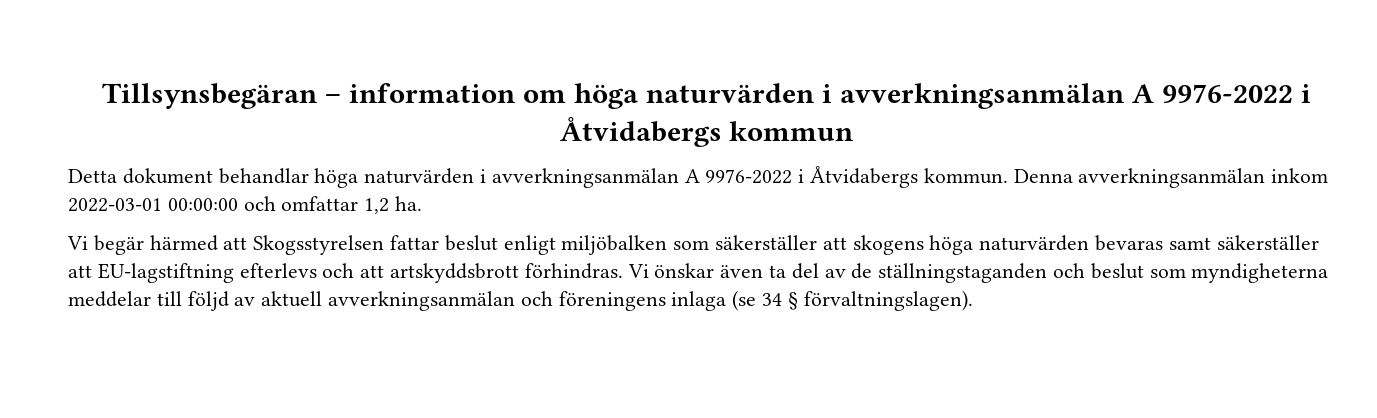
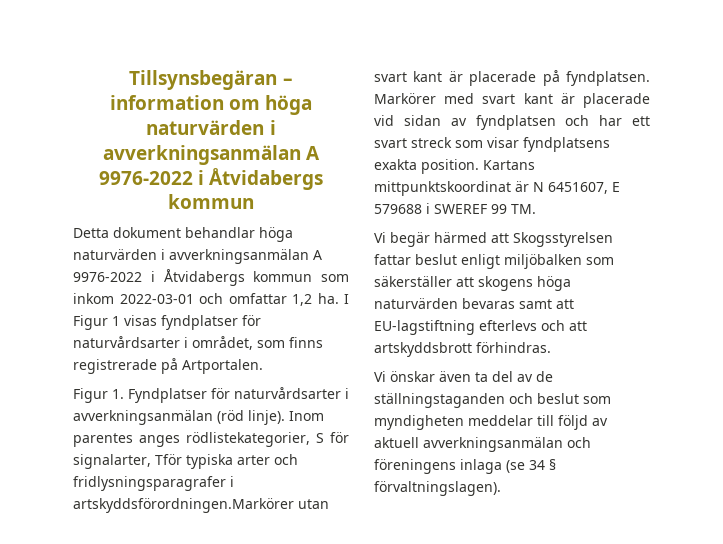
- Detta dokument behandlar höga naturvärden i avverkningsanmälan A 9976-2022 i Åtvidabergs kommun. Denna avverkningsanmälan inkom 2022-03-01 00:00:00 och omfattar 1,2 ha.
+ Detta dokument behandlar höga naturvärden i avverkningsanmälan A 9976-2022 i Åtvidabergs kommun som inkom 2022-03-01 och omfattar 1,2 ha. I Figur 1 visas fyndplatser för naturvårdsarter i området, som finns registrerade på Artportalen.
+ Figur 1. Fyndplatser för naturvårdsarter i avverkningsanmälan (röd linje). Inom parentes anges rödlistekategorier, S för signalarter, Tför typiska arter och fridlysningsparagrafer i artskyddsförordningen.Markörer utan svart kant är placerade på fyndplatsen. Markörer med svart kant är placerade vid sidan av fyndplatsen och har ett svart streck som visar fyndplatsens exakta position. Kartans mittpunktskoordinat är N 6451607, E 579688 i SWEREF 99 TM.
- Vi begär härmed att Skogsstyrelsen fattar beslut enligt miljöbalken som säkerställer att skogens höga naturvärden bevaras samt säkerställer att EU-lagstiftning efterlevs och att artskyddsbrott förhindras. Vi önskar även ta del av de ställningstaganden och beslut som myndigheterna meddelar till följd av aktuell avverkningsanmälan och föreningens inlaga (se 34 § förvaltningslagen).
+ Vi begär härmed att Skogsstyrelsen fattar beslut enligt miljöbalken som säkerställer att skogens höga naturvärden bevaras samt att EU-lagstiftning efterlevs och att artskyddsbrott förhindras.
+ Vi önskar även ta del av de ställningstaganden och beslut som myndigheten meddelar till följd av aktuell avverkningsanmälan och föreningens inlaga (se 34 § förvaltningslagen).

